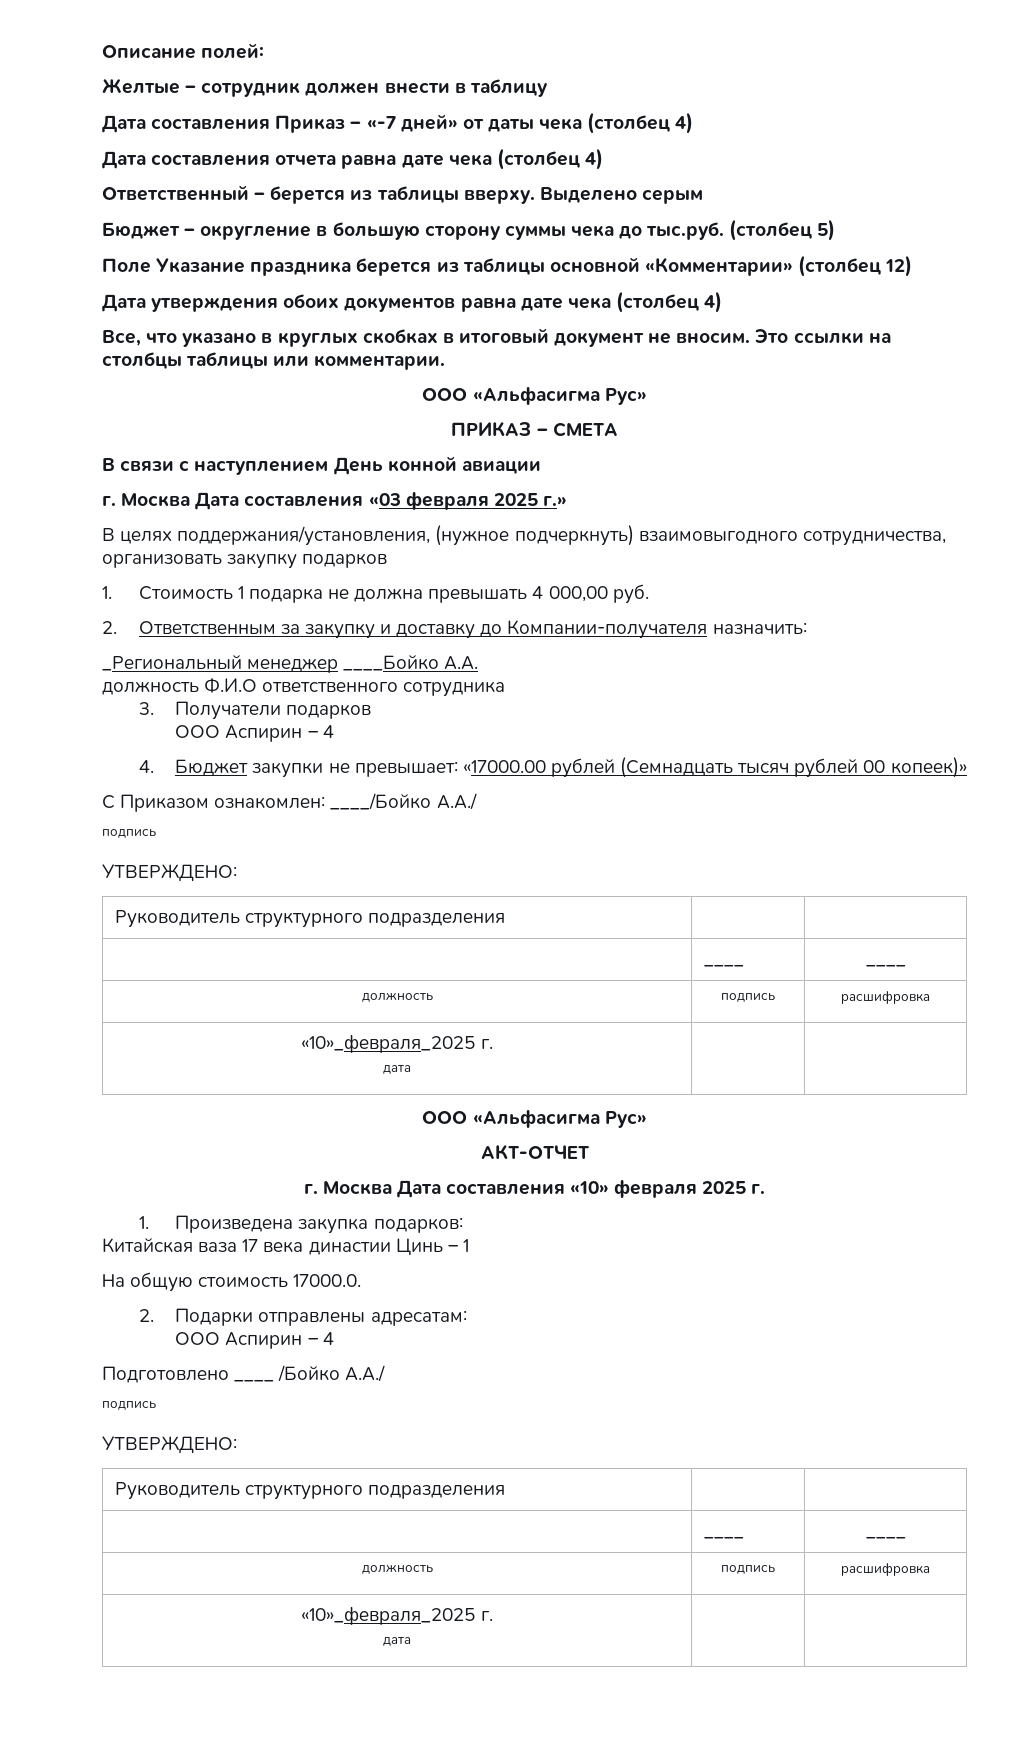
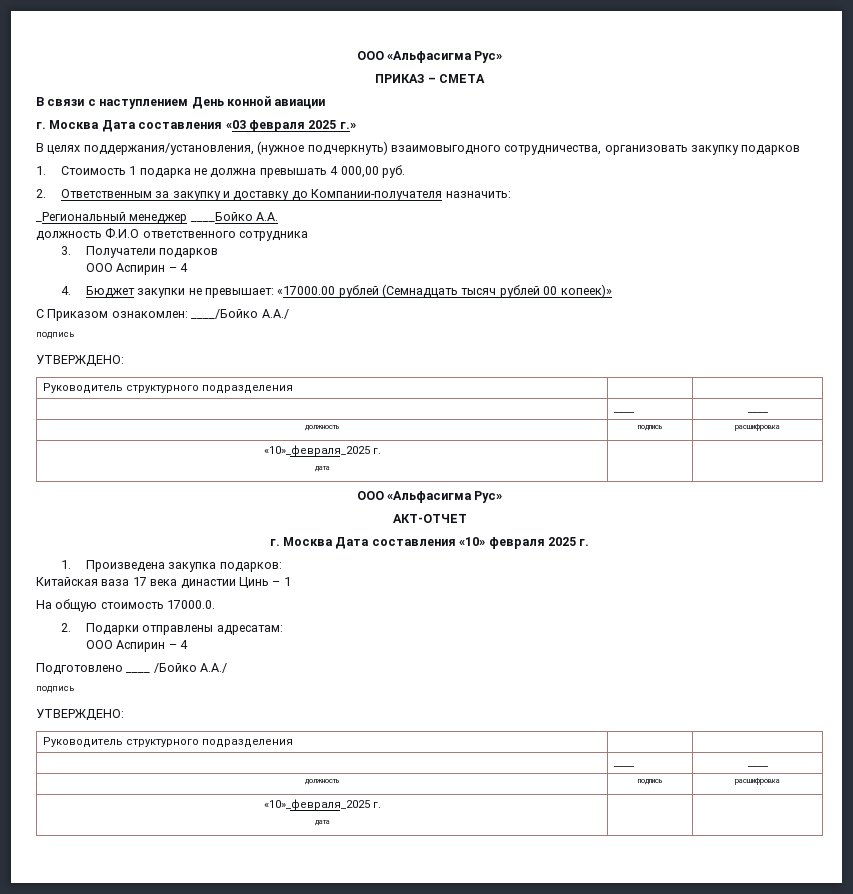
- Описание полей:
- Желтые – сотрудник должен внести в таблицу
- Дата составления Приказ – «-7 дней» от даты чека (столбец 4)
- Дата составления отчета равна дате чека (столбец 4)
- Ответственный – берется из таблицы вверху. Выделено серым
- Бюджет – округление в большую сторону суммы чека до тыс.руб. (столбец 5)
- Поле Указание праздника берется из таблицы основной «Комментарии» (столбец 12)
- Дата утверждения обоих документов равна дате чека (столбец 4)
- Все, что указано в круглых скобках в итоговый документ не вносим. Это ссылки на столбцы таблицы или комментарии.

